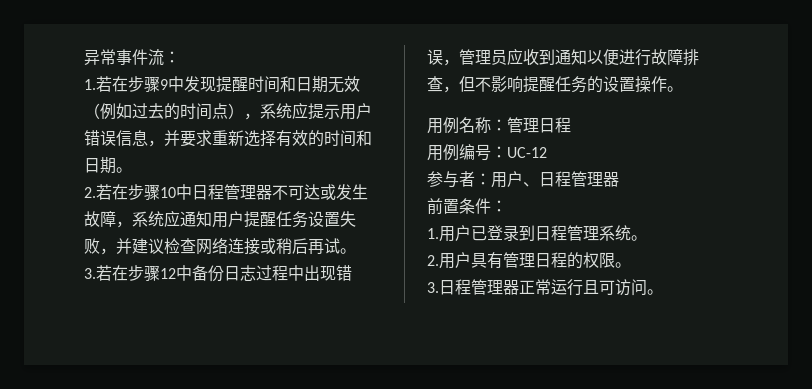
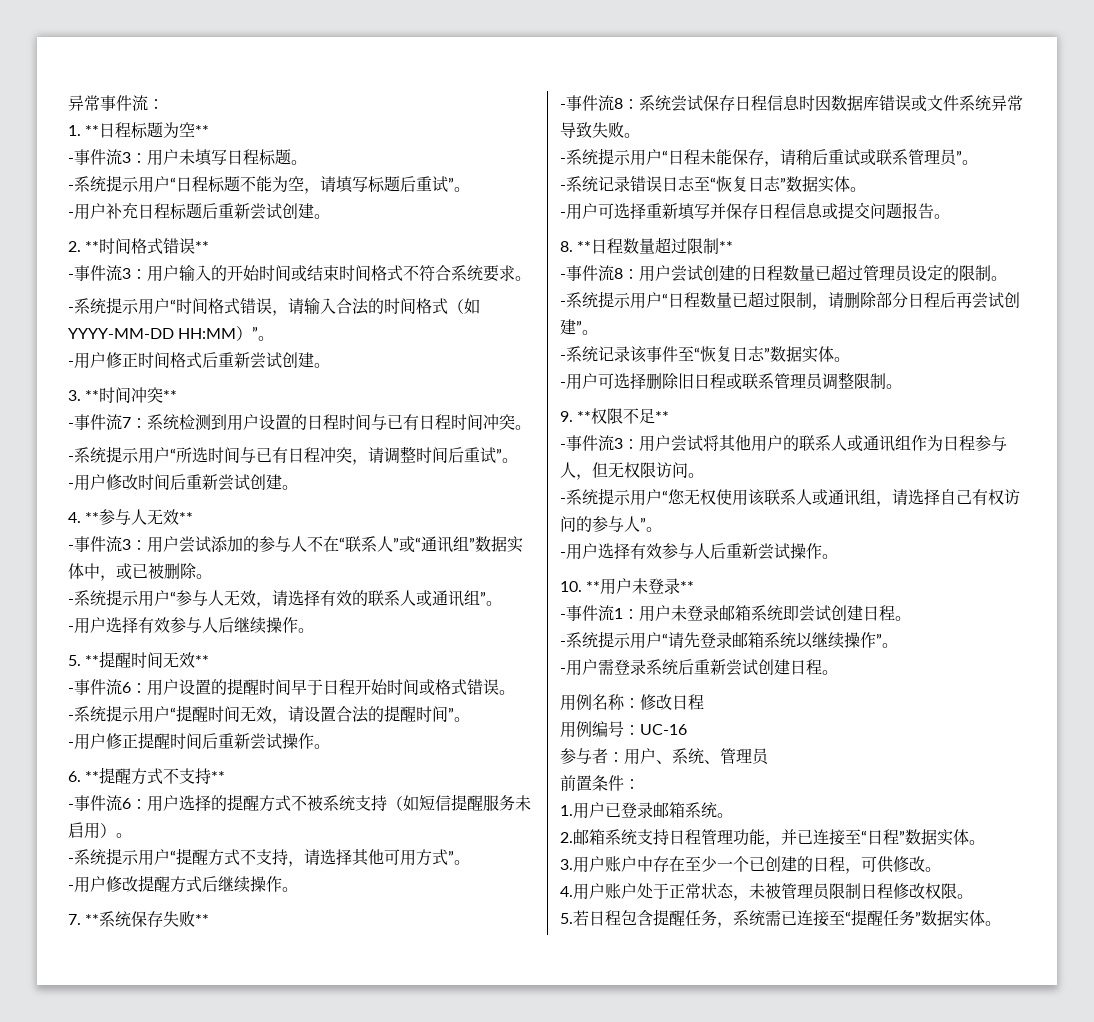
- 1.若在步骤9中发现提醒时间和日期无效（例如过去的时间点），系统应提示用户错误信息，并要求重新选择有效的时间和日期。
- 2.若在步骤10中日程管理器不可达或发生故障，系统应通知用户提醒任务设置失败，并建议检查网络连接或稍后再试。
- 3.若在步骤12中备份日志过程中出现错误，管理员应收到通知以便进行故障排查，但不影响提醒任务的设置操作。
+ 1. **日程标题为空**
+ -事件流3：用户未填写日程标题。
+ -系统提示用户“日程标题不能为空，请填写标题后重试”。
+ -用户补充日程标题后重新尝试创建。
+ 2. **时间格式错误**
+ -事件流3：用户输入的开始时间或结束时间格式不符合系统要求。
+ -系统提示用户“时间格式错误，请输入合法的时间格式（如YYYY-MM-DD HH:MM）”。
+ -用户修正时间格式后重新尝试创建。
+ 3. **时间冲突**
+ -事件流7：系统检测到用户设置的日程时间与已有日程时间冲突。
+ -系统提示用户“所选时间与已有日程冲突，请调整时间后重试”。
+ -用户修改时间后重新尝试创建。
+ 4. **参与人无效**
+ -事件流3：用户尝试添加的参与人不在“联系人”或“通讯组”数据实体中，或已被删除。
+ -系统提示用户“参与人无效，请选择有效的联系人或通讯组”。
+ -用户选择有效参与人后继续操作。
+ 5. **提醒时间无效**
+ -事件流6：用户设置的提醒时间早于日程开始时间或格式错误。
+ -系统提示用户“提醒时间无效，请设置合法的提醒时间”。
+ -用户修正提醒时间后重新尝试操作。
+ 6. **提醒方式不支持**
+ -事件流6：用户选择的提醒方式不被系统支持（如短信提醒服务未启用）。
+ -系统提示用户“提醒方式不支持，请选择其他可用方式”。
+ -用户修改提醒方式后继续操作。
+ 7. **系统保存失败**
+ -事件流8：系统尝试保存日程信息时因数据库错误或文件系统异常导致失败。
+ -系统提示用户“日程未能保存，请稍后重试或联系管理员”。
+ -系统记录错误日志至“恢复日志”数据实体。
+ -用户可选择重新填写并保存日程信息或提交问题报告。
+ 8. **日程数量超过限制**
+ -事件流8：用户尝试创建的日程数量已超过管理员设定的限制。
+ -系统提示用户“日程数量已超过限制，请删除部分日程后再尝试创建”。
+ -系统记录该事件至“恢复日志”数据实体。
+ -用户可选择删除旧日程或联系管理员调整限制。
+ 9. **权限不足**
+ -事件流3：用户尝试将其他用户的联系人或通讯组作为日程参与人，但无权限访问。
+ -系统提示用户“您无权使用该联系人或通讯组，请选择自己有权访问的参与人”。
+ -用户选择有效参与人后重新尝试操作。
+ 10. **用户未登录**
+ -事件流1：用户未登录邮箱系统即尝试创建日程。
+ -系统提示用户“请先登录邮箱系统以继续操作”。
+ -用户需登录系统后重新尝试创建日程。
- 用例名称：管理日程
+ 用例名称：修改日程
- 用例编号：UC-12
+ 用例编号：UC-16
- 参与者：用户、日程管理器
+ 参与者：用户、系统、管理员
- 1.用户已登录到日程管理系统。
+ 1.用户已登录邮箱系统。
- 2.用户具有管理日程的权限。
- 3.日程管理器正常运行且可访问。
+ 2.邮箱系统支持日程管理功能，并已连接至“日程”数据实体。
+ 3.用户账户中存在至少一个已创建的日程，可供修改。
+ 4.用户账户处于正常状态，未被管理员限制日程修改权限。
+ 5.若日程包含提醒任务，系统需已连接至“提醒任务”数据实体。

